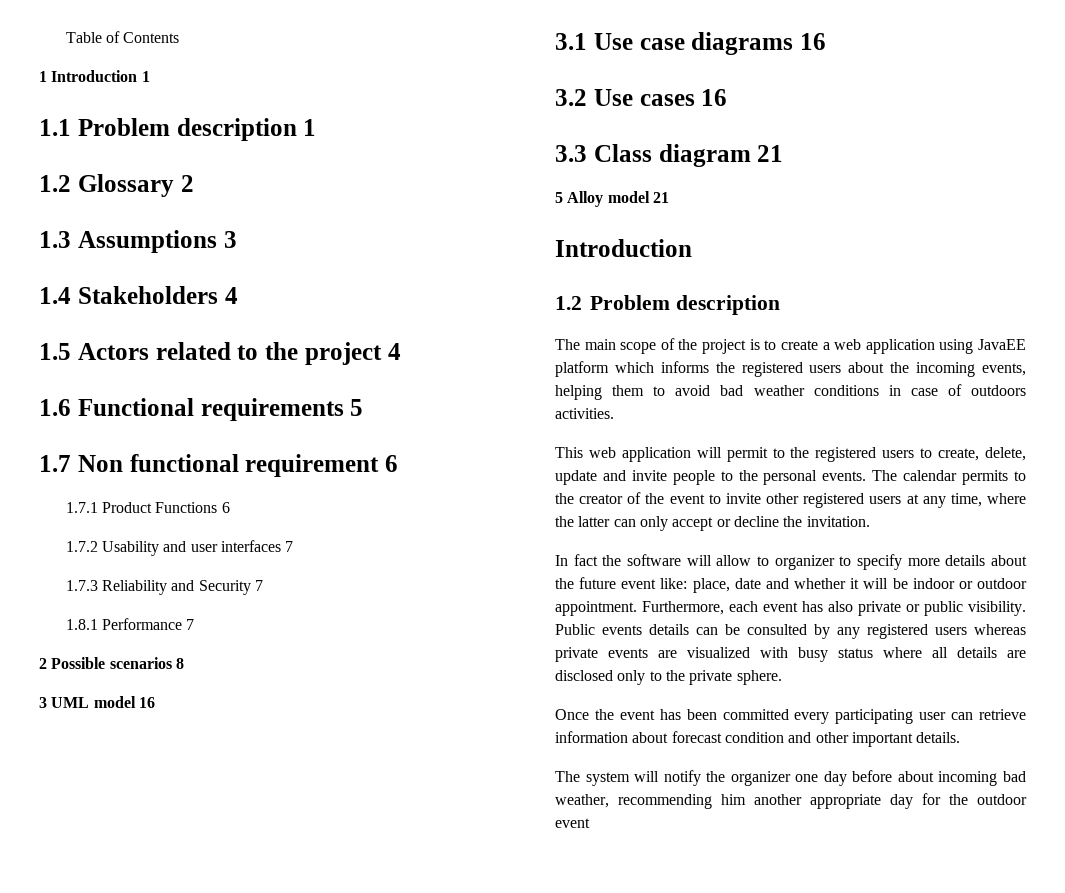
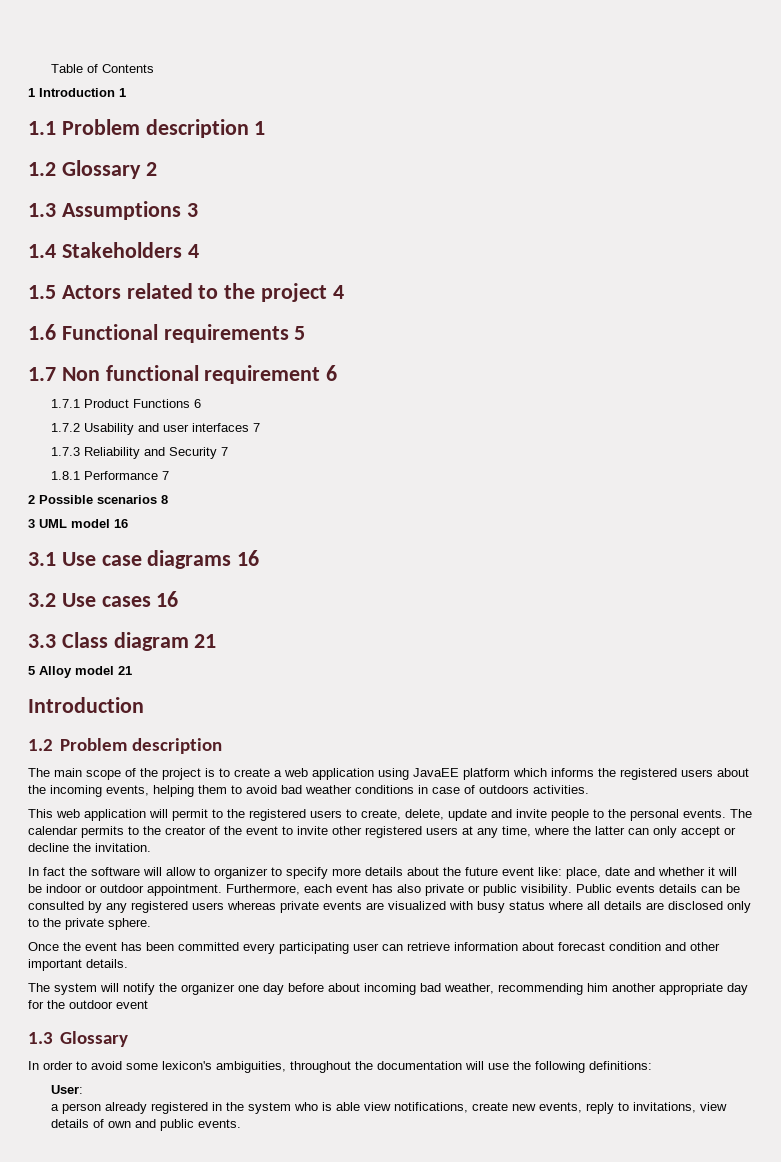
+ 1.3 Glossary
+ In order to avoid some lexicon's ambiguities, throughout the documentation will use the following definitions:
+ User:
+ a person already registered in the system who is able view notifications, create new events, reply to invitations, view details of own and public events.

